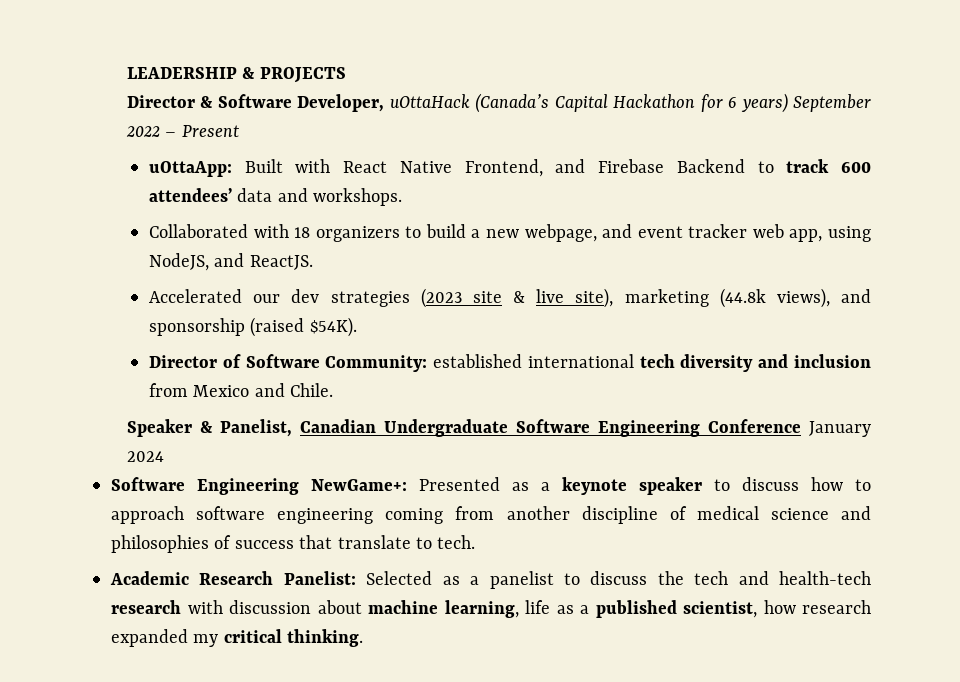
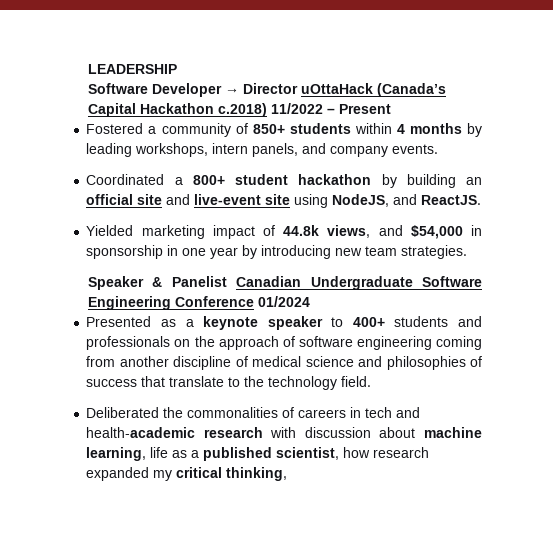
- LEADERSHIP & PROJECTS
- Director & Software Developer, uOttaHack (Canada’s Capital Hackathon for 6 years) September 2022 – Present
- uOttaApp: Built with React Native Frontend, and Firebase Backend to track 600 attendees’ data and workshops.
- Collaborated with 18 organizers to build a new webpage, and event tracker web app, using NodeJS, and ReactJS.
- Accelerated our dev strategies (2023 site & live site), marketing (44.8k views), and sponsorship (raised $54K).
- Director of Software Community: established international tech diversity and inclusion from Mexico and Chile.
+ LEADERSHIP
+ Software Developer → Director uOttaHack (Canada’s Capital Hackathon c.2018) 11/2022 – Present
+ Fostered a community of 850+ students within 4 months by leading workshops, intern panels, and company events.
+ Coordinated a 800+ student hackathon by building an official site and live-event site using NodeJS, and ReactJS.
+ Yielded marketing impact of 44.8k views, and $54,000 in sponsorship in one year by introducing new team strategies.
- Speaker & Panelist, Canadian Undergraduate Software Engineering Conference January 2024
- Software Engineering NewGame+: Presented as a keynote speaker to discuss how to approach software engineering coming from another discipline of medical science and philosophies of success that translate to tech.
- Academic Research Panelist: Selected as a panelist to discuss the tech and health-tech research with discussion about machine learning, life as a published scientist, how research expanded my critical thinking.
+ Speaker & Panelist Canadian Undergraduate Software Engineering Conference 01/2024
+ Presented as a keynote speaker to 400+ students and professionals on the approach of software engineering coming from another discipline of medical science and philosophies of success that translate to the technology field.
+ Deliberated the commonalities of careers in tech and health-academic research with discussion about machine learning, life as a published scientist, how research expanded my critical thinking,

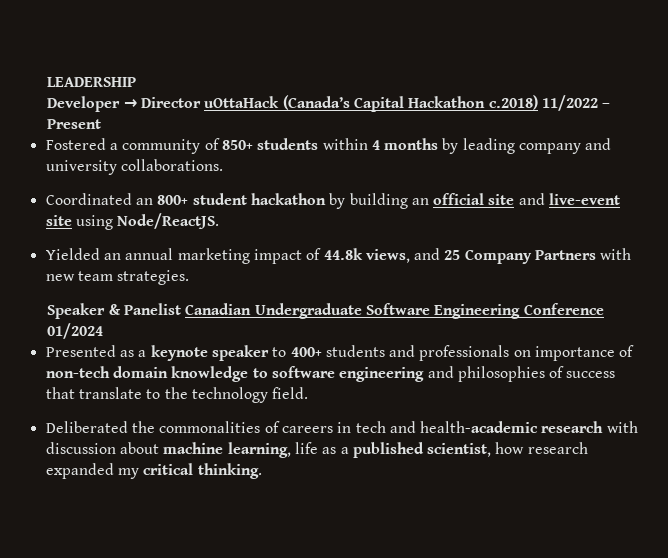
- Software Developer → Director uOttaHack (Canada’s Capital Hackathon c.2018) 11/2022 – Present
+ Developer → Director uOttaHack (Canada’s Capital Hackathon c.2018) 11/2022 – Present
- Fostered a community of 850+ students within 4 months by leading workshops, intern panels, and company events.
+ Fostered a community of 850+ students within 4 months by leading company and university collaborations.
- Coordinated a 800+ student hackathon by building an official site and live-event site using NodeJS, and ReactJS.
+ Coordinated an 800+ student hackathon by building an official site and live-event site using Node/ReactJS.
- Yielded marketing impact of 44.8k views, and $54,000 in sponsorship in one year by introducing new team strategies.
+ Yielded an annual marketing impact of 44.8k views, and 25 Company Partners with new team strategies.
- Presented as a keynote speaker to 400+ students and professionals on the approach of software engineering coming from another discipline of medical science and philosophies of success that translate to the technology field.
+ Presented as a keynote speaker to 400+ students and professionals on importance of non-tech domain knowledge to software engineering and philosophies of success that translate to the technology field.
- Deliberated the commonalities of careers in tech and health-academic research with discussion about machine learning, life as a published scientist, how research expanded my critical thinking,
+ Deliberated the commonalities of careers in tech and health-academic research with discussion about machine learning, life as a published scientist, how research expanded my critical thinking.

